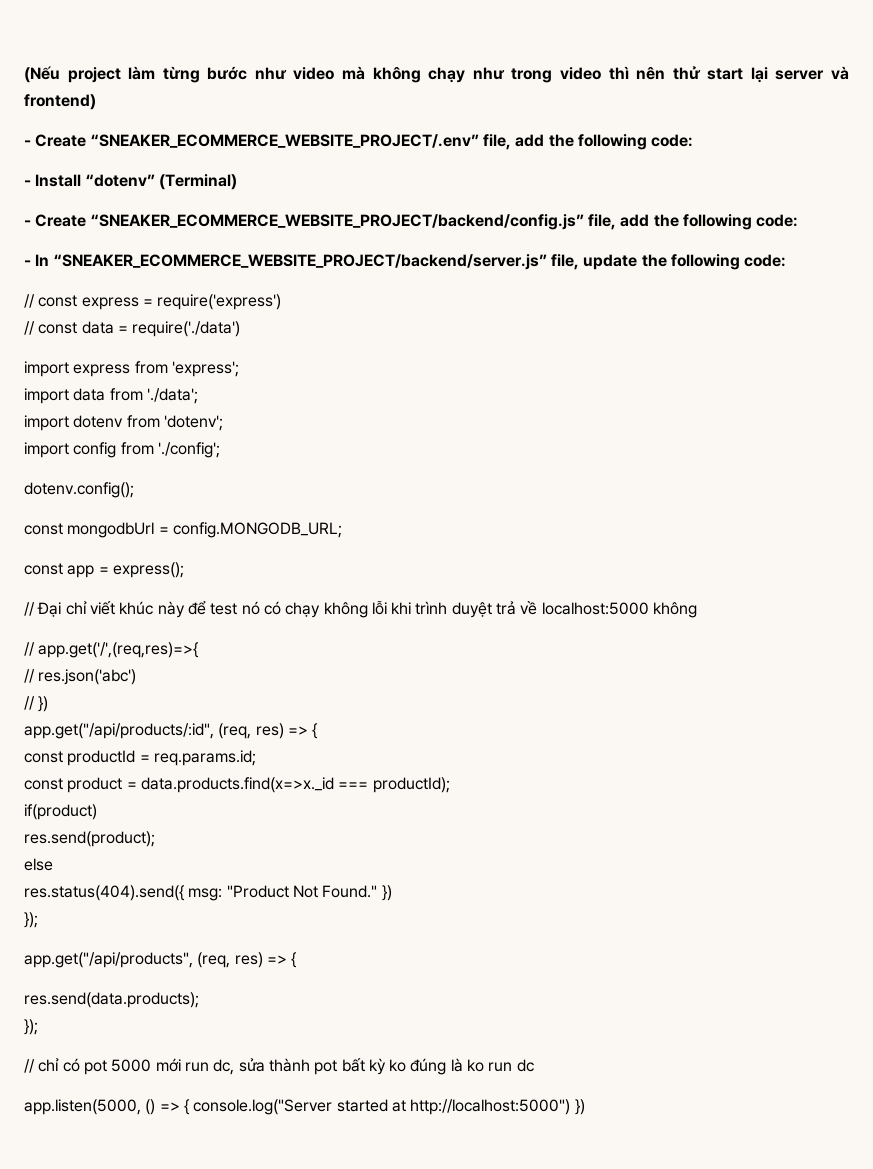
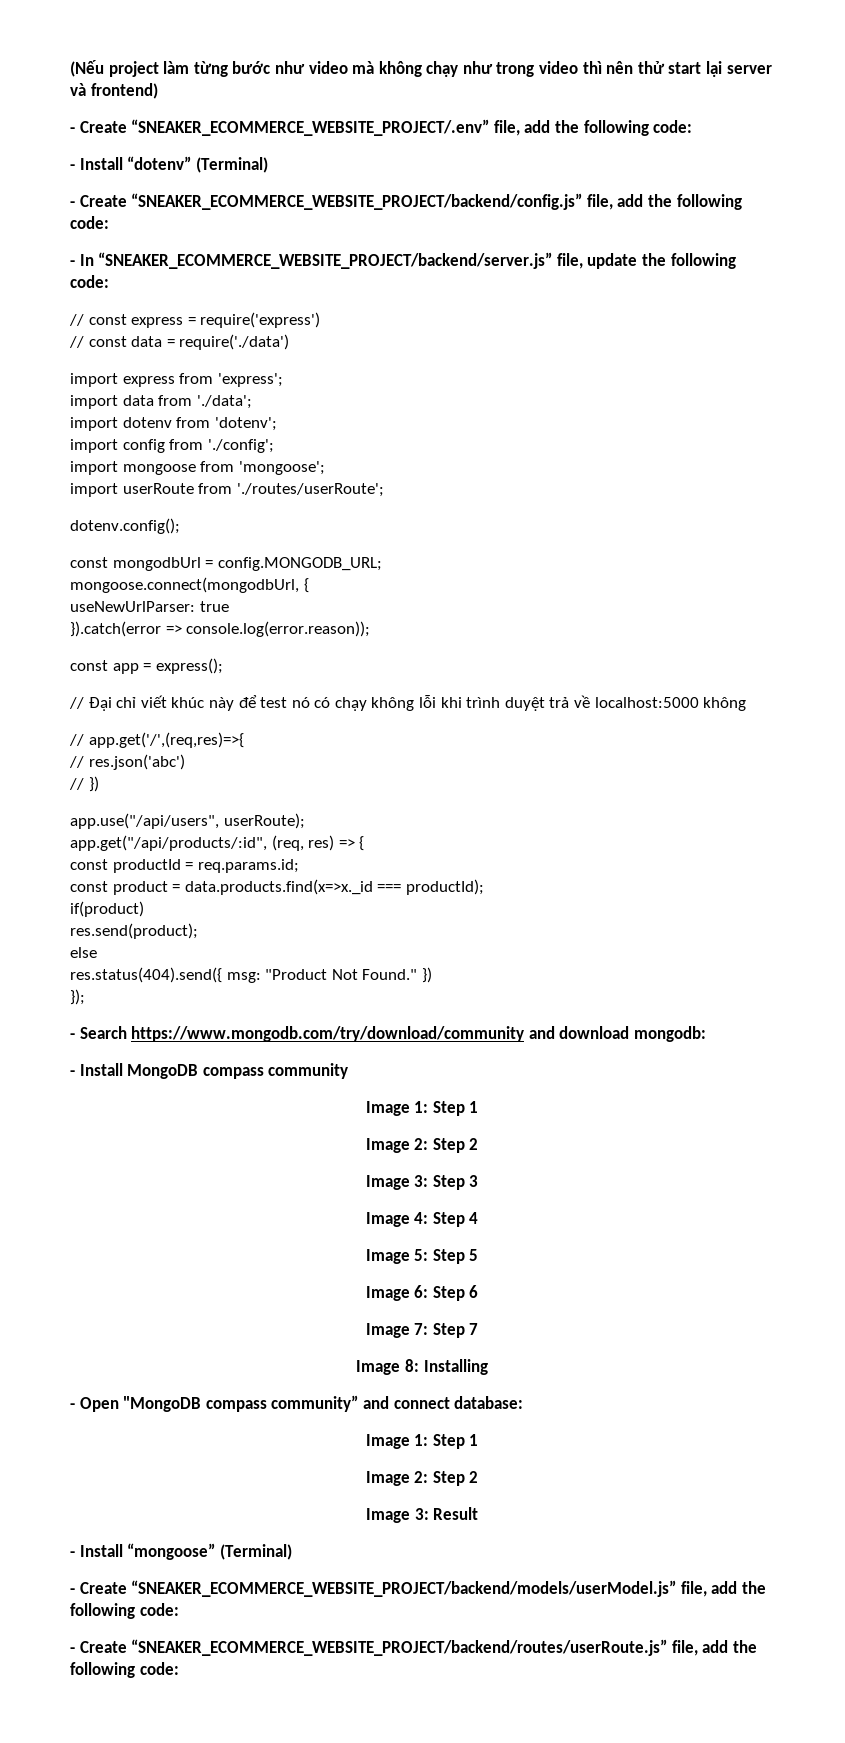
+ import mongoose from 'mongoose';
+ import userRoute from './routes/userRoute';
+ mongoose.connect(mongodbUrl, {
+ useNewUrlParser: true
+ }).catch(error => console.log(error.reason));
+ app.use("/api/users", userRoute);
- app.get("/api/products", (req, res) => {
- res.send(data.products);
- });
- // chỉ có pot 5000 mới run dc, sửa thành pot bất kỳ ko đúng là ko run dc
- app.listen(5000, () => { console.log("Server started at http://localhost:5000") })
+ - Search https://www.mongodb.com/try/download/community and download mongodb:
+ - Install MongoDB compass community
+ Image 1: Step 1
+ Image 2: Step 2
+ Image 3: Step 3
+ Image 4: Step 4
+ Image 5: Step 5
+ Image 6: Step 6
+ Image 7: Step 7
+ Image 8: Installing
+ - Open "MongoDB compass community” and connect database:
+ Image 1: Step 1
+ Image 2: Step 2
+ Image 3: Result
+ - Install “mongoose” (Terminal)
+ - Create “SNEAKER_ECOMMERCE_WEBSITE_PROJECT/backend/models/userModel.js” file, add the following code:
+ - Create “SNEAKER_ECOMMERCE_WEBSITE_PROJECT/backend/routes/userRoute.js” file, add the following code:

